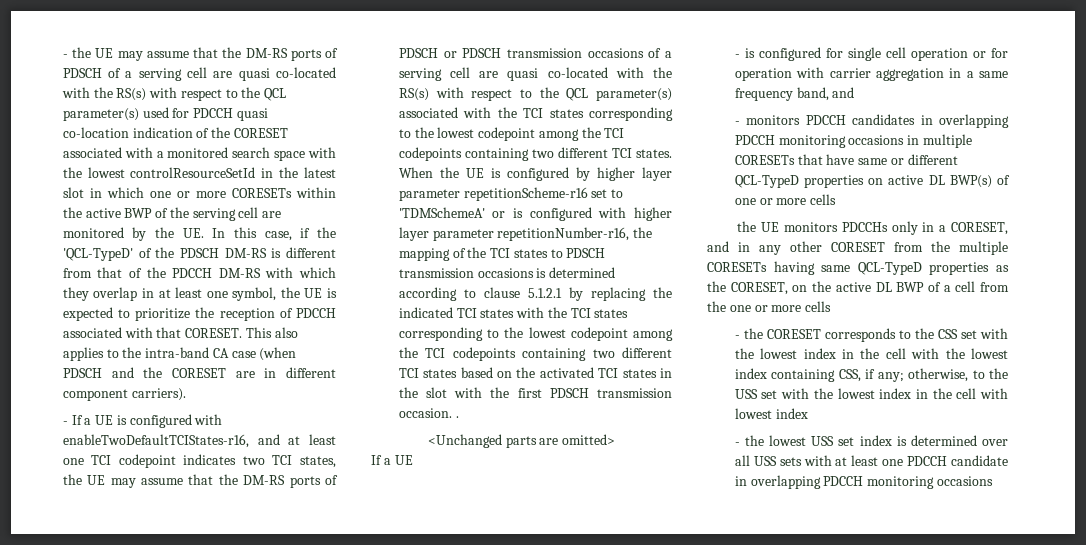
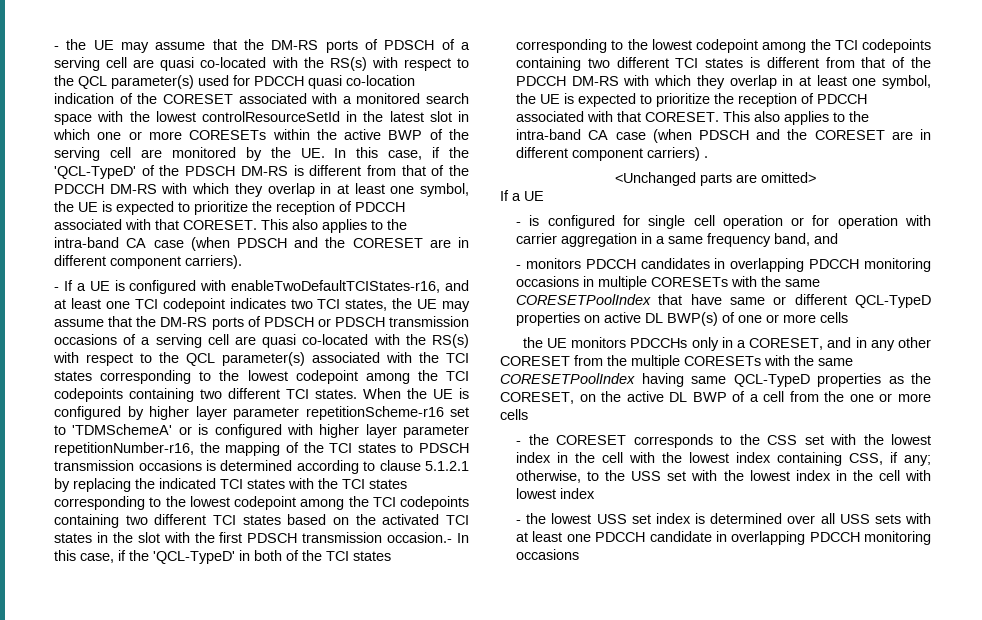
- When the UE is configured by higher layer parameter repetitionScheme-r16 set to 'TDMSchemeA' or is configured with higher layer parameter repetitionNumber-r16, the mapping of the TCI states to PDSCH transmission occasions is determined according to clause 5.1.2.1 by replacing the indicated TCI states with the TCI states corresponding to the lowest codepoint among the TCI codepoints containing two different TCI states based on the activated TCI states in the slot with the first PDSCH transmission occasion. .
+ When the UE is configured by higher layer parameter repetitionScheme-r16 set to 'TDMSchemeA' or is configured with higher layer parameter repetitionNumber-r16, the mapping of the TCI states to PDSCH transmission occasions is determined according to clause 5.1.2.1 by replacing the indicated TCI states with the TCI states corresponding to the lowest codepoint among the TCI codepoints containing two different TCI states based on the activated TCI states in the slot with the first PDSCH transmission occasion.- In this case, if the 'QCL-TypeD' in both of the TCI states corresponding to the lowest codepoint among the TCI codepoints containing two different TCI states is different from that of the PDCCH DM-RS with which they overlap in at least one symbol, the UE is expected to prioritize the reception of PDCCH associated with that CORESET. This also applies to the intra-band CA case (when PDSCH and the CORESET are in different component carriers) .
- - monitors PDCCH candidates in overlapping PDCCH monitoring occasions in multiple CORESETs that have same or different QCL-TypeD properties on active DL BWP(s) of one or more cells
+ - monitors PDCCH candidates in overlapping PDCCH monitoring occasions in multiple CORESETs with the same CORESETPoolIndex that have same or different QCL-TypeD properties on active DL BWP(s) of one or more cells
- the UE monitors PDCCHs only in a CORESET, and in any other CORESET from the multiple CORESETs having same QCL-TypeD properties as the CORESET, on the active DL BWP of a cell from the one or more cells
+ the UE monitors PDCCHs only in a CORESET, and in any other CORESET from the multiple CORESETs with the same CORESETPoolIndex having same QCL-TypeD properties as the CORESET, on the active DL BWP of a cell from the one or more cells

